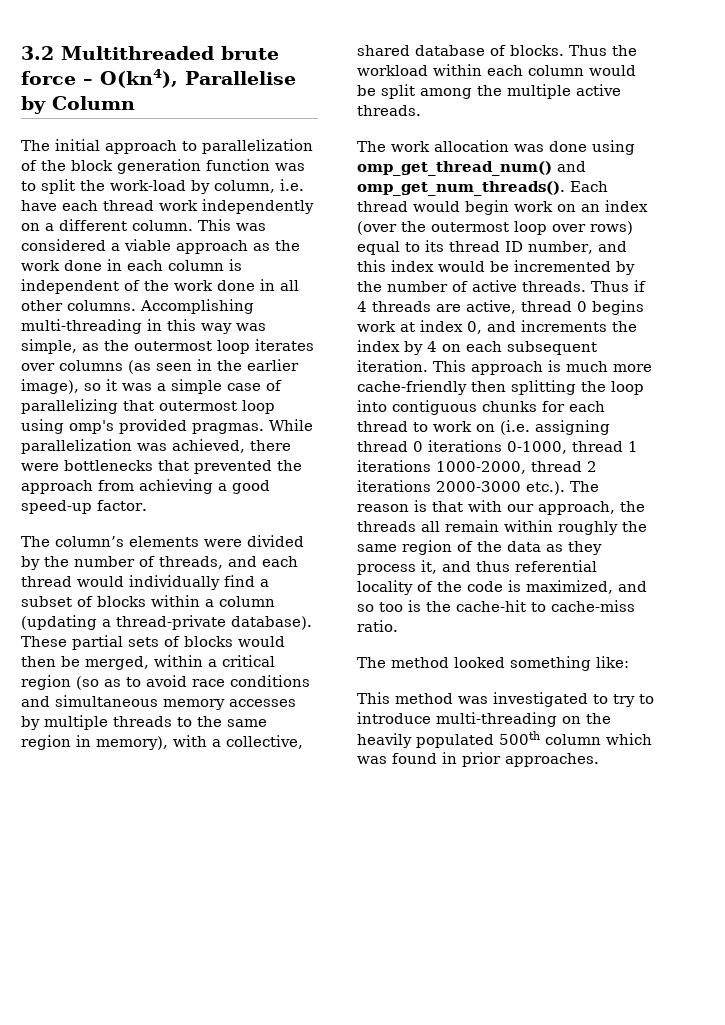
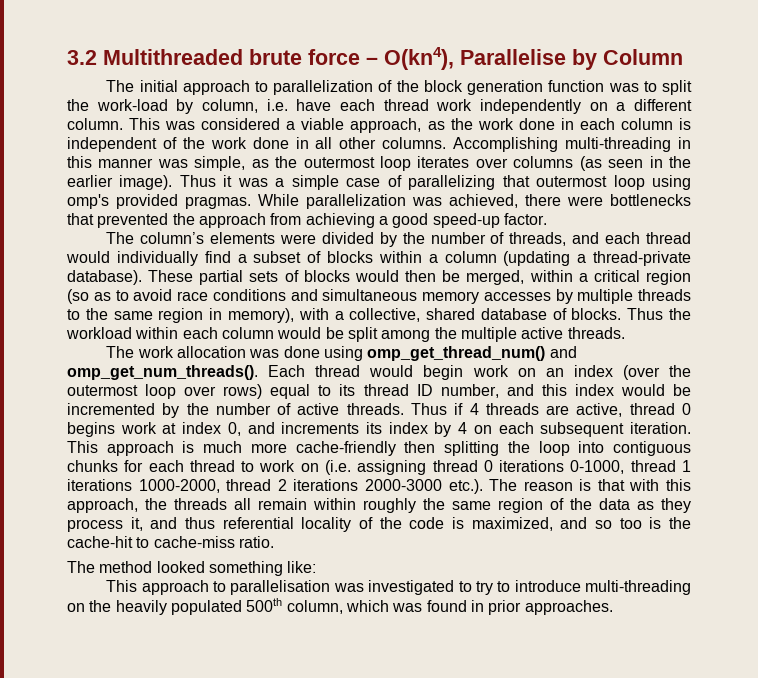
- This was considered a viable approach as the work done in each column is independent of the work done in all other columns.
+ This was considered a viable approach, as the work done in each column is independent of the work done in all other columns.
- Accomplishing multi-threading in this way was simple, as the outermost loop iterates over columns (as seen in the earlier image), so it was a simple case of parallelizing that outermost loop using omp's provided pragmas.
+ Accomplishing multi-threading in this manner was simple, as the outermost loop iterates over columns (as seen in the earlier image). Thus it was a simple case of parallelizing that outermost loop using omp's provided pragmas.
- Thus if 4 threads are active, thread 0 begins work at index 0, and increments the index by 4 on each subsequent iteration.
+ Thus if 4 threads are active, thread 0 begins work at index 0, and increments its index by 4 on each subsequent iteration.
- This approach is much more cache-friendly then splitting the loop into contiguous chunks for each thread to work on (i.e. assigning thread 0 iterations 0-1000, thread 1 iterations 1000-2000, thread 2 iterations 2000-3000 etc.). The reason is that with our approach, the threads all remain within roughly the same region of the data as they process it, and thus referential locality of the code is maximized, and so too is the cache-hit to cache-miss ratio.
+ This approach is much more cache-friendly then splitting the loop into contiguous chunks for each thread to work on (i.e. assigning thread 0 iterations 0-1000, thread 1 iterations 1000-2000, thread 2 iterations 2000-3000 etc.). The reason is that with this approach, the threads all remain within roughly the same region of the data as they process it, and thus referential locality of the code is maximized, and so too is the cache-hit to cache-miss ratio.
- This method was investigated to try to introduce multi-threading on the heavily populated 500th column which was found in prior approaches.
+ This approach to parallelisation was investigated to try to introduce multi-threading on the heavily populated 500th column, which was found in prior approaches.

